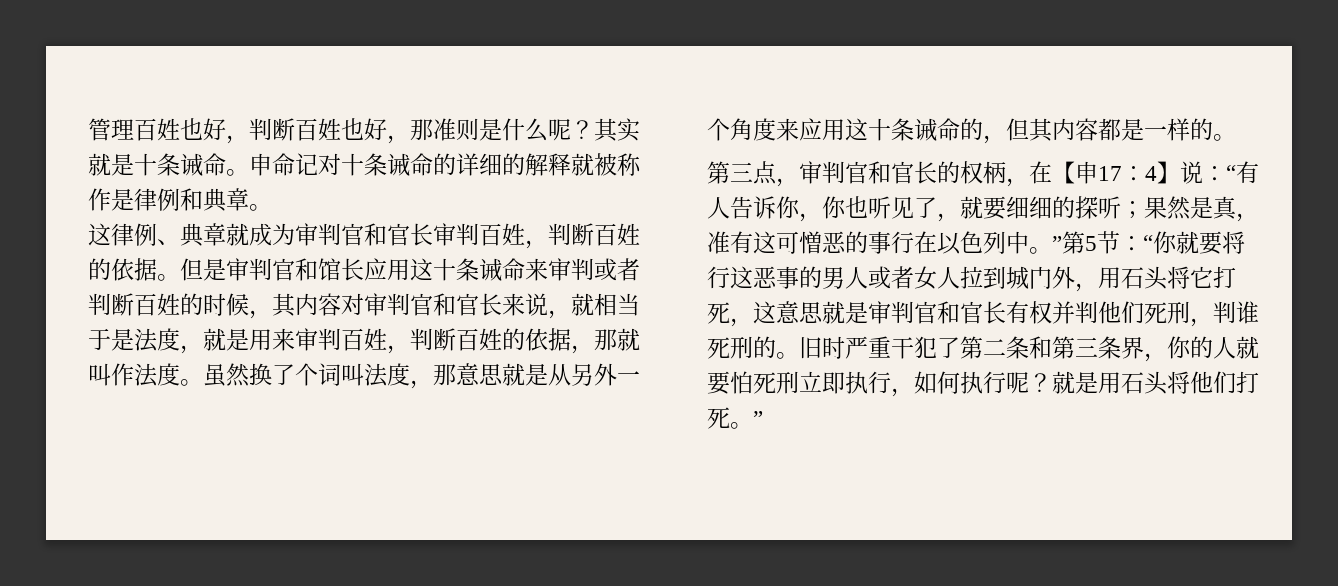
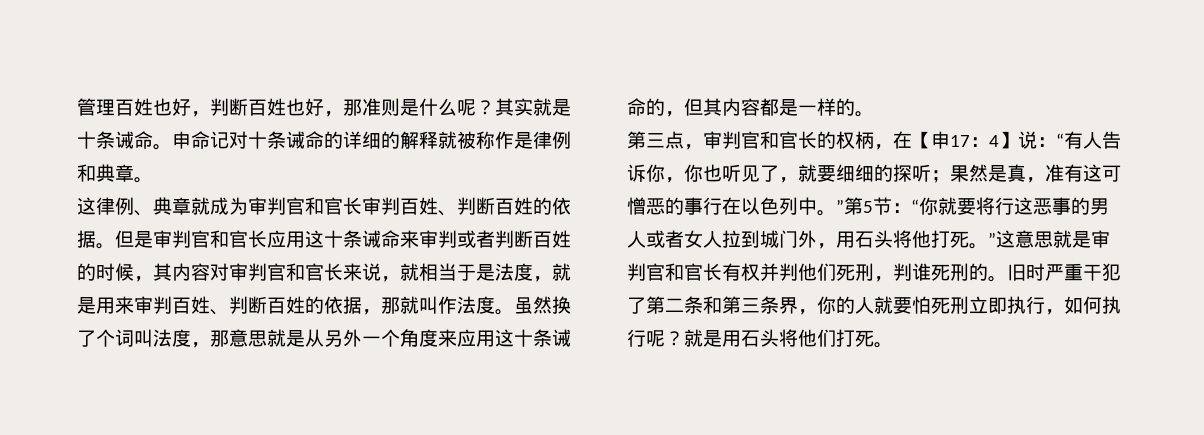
- 这律例、典章就成为审判官和官长审判百姓，判断百姓的依据。
+ 这律例、典章就成为审判官和官长审判百姓、判断百姓的依据。
- 但是审判官和馆长应用这十条诫命来审判或者判断百姓的时候，其内容对审判官和官长来说，就相当于是法度，就是用来审判百姓，判断百姓的依据，那就叫作法度。
+ 但是审判官和官长应用这十条诫命来审判或者判断百姓的时候，其内容对审判官和官长来说，就相当于是法度，就是用来审判百姓、判断百姓的依据，那就叫作法度。
- “你就要将行这恶事的男人或者女人拉到城门外，用石头将它打死，这意思就是审判官和官长有权并判他们死刑，判谁死刑的。
+ “你就要将行这恶事的男人或者女人拉到城门外，用石头将他打死。”这意思就是审判官和官长有权并判他们死刑，判谁死刑的。
- 就是用石头将他们打死。”
+ 就是用石头将他们打死。

